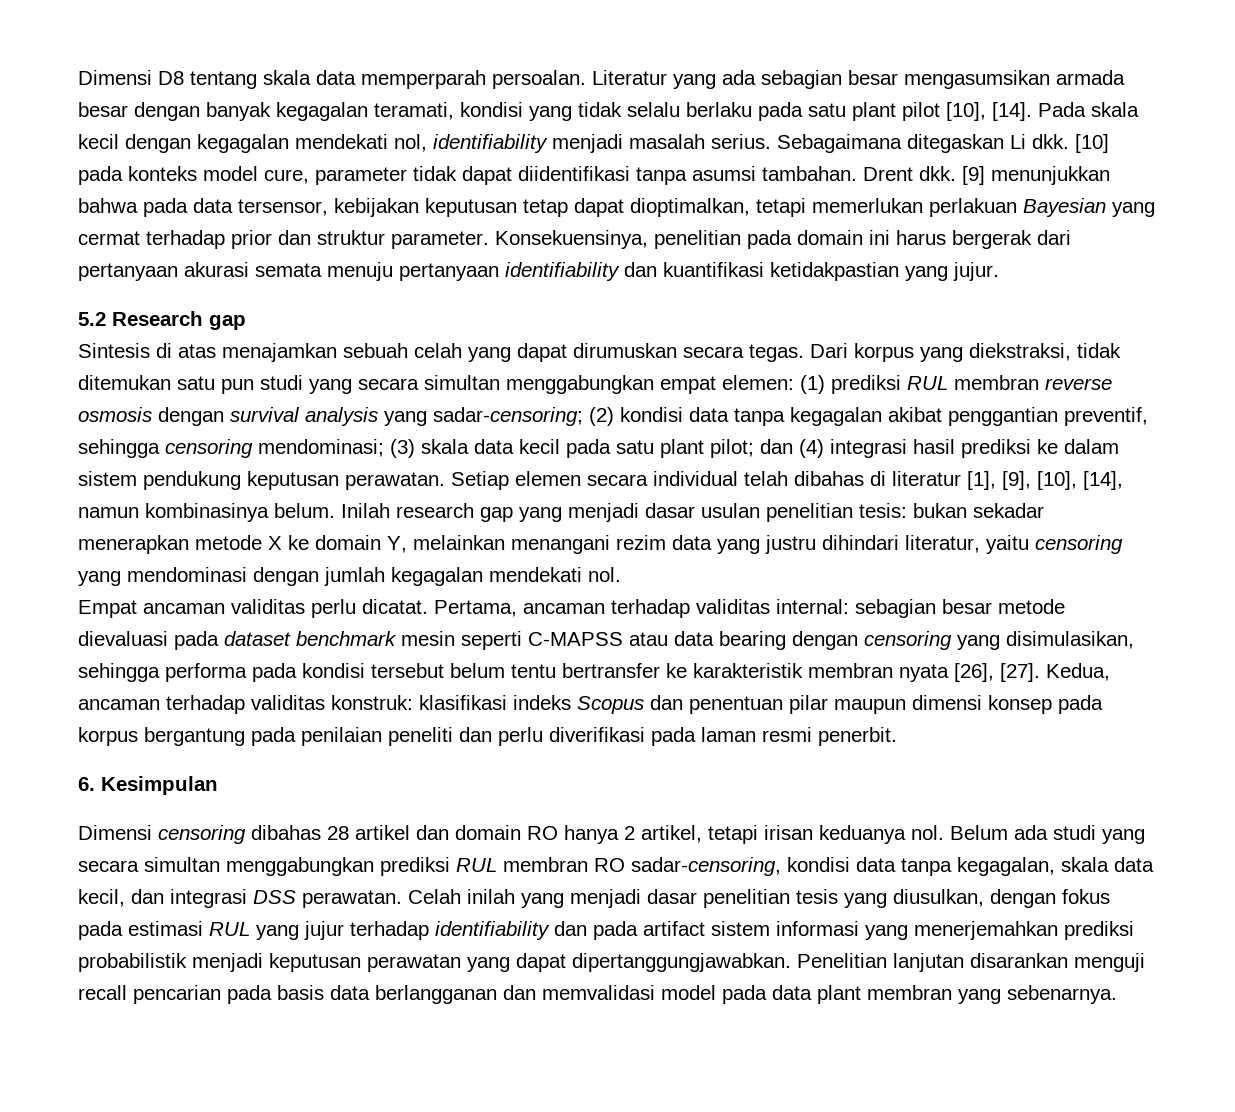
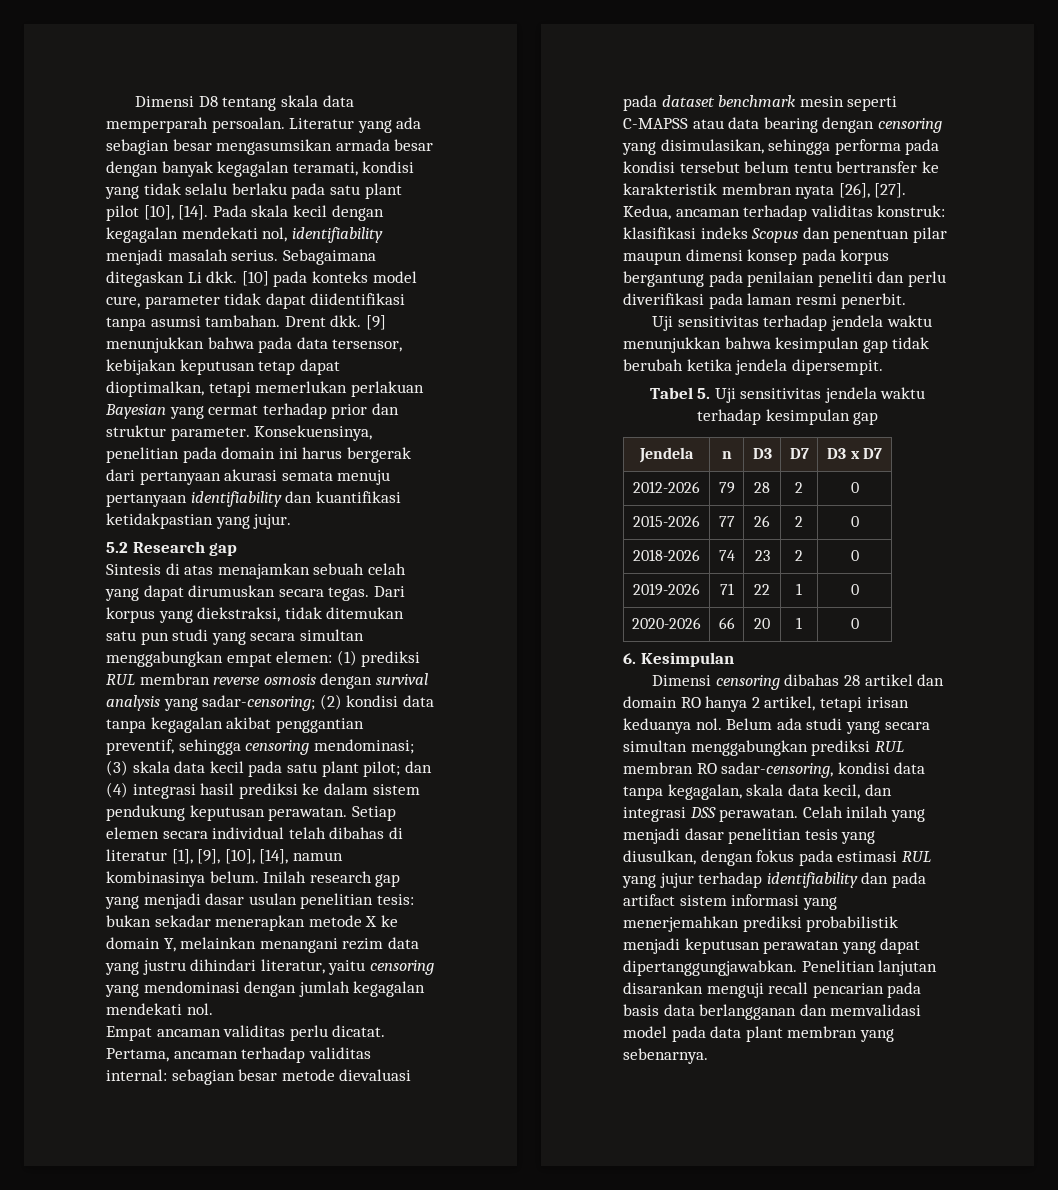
+ Uji sensitivitas terhadap jendela waktu menunjukkan bahwa kesimpulan gap tidak berubah ketika jendela dipersempit.
+ Tabel 5. Uji sensitivitas jendela waktu terhadap kesimpulan gap
+ Jendela | n | D3 | D7 | D3 x D7
+ 2012-2026 | 79 | 28 | 2 | 0
+ 2015-2026 | 77 | 26 | 2 | 0
+ 2018-2026 | 74 | 23 | 2 | 0
+ 2019-2026 | 71 | 22 | 1 | 0
+ 2020-2026 | 66 | 20 | 1 | 0

